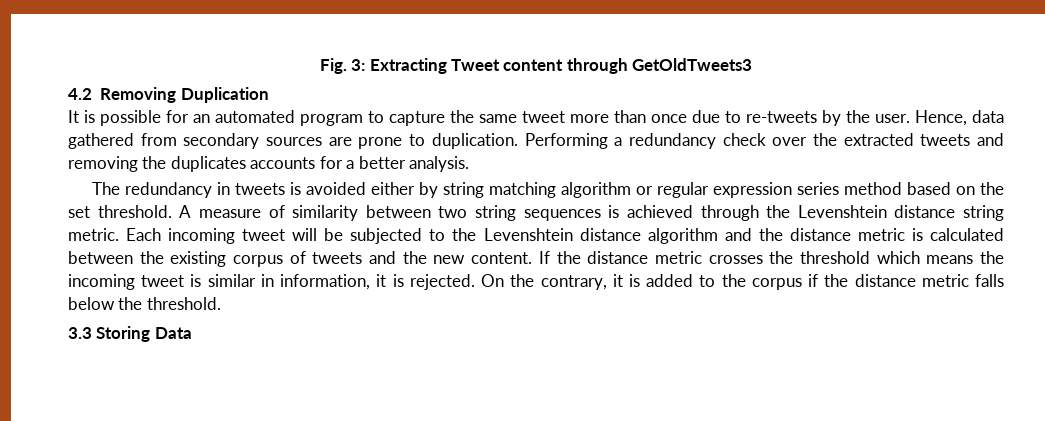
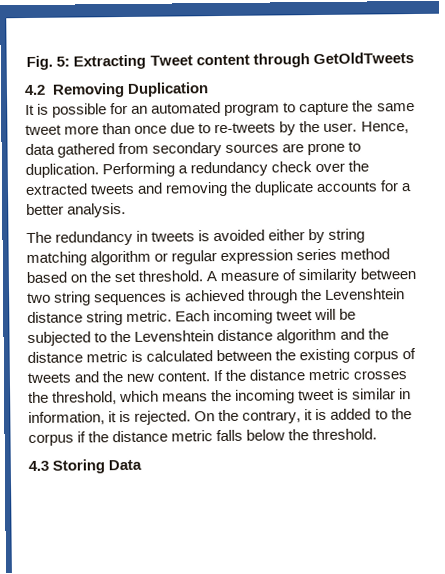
- Fig. 3: Extracting Tweet content through GetOldTweets3
+ Fig. 5: Extracting Tweet content through GetOldTweets
- Performing a redundancy check over the extracted tweets and removing the duplicates accounts for a better analysis.
+ Performing a redundancy check over the extracted tweets and removing the duplicate accounts for a better analysis.
- If the distance metric crosses the threshold which means the incoming tweet is similar in information, it is rejected.
+ If the distance metric crosses the threshold, which means the incoming tweet is similar in information, it is rejected.
- 3.3 Storing Data
+ 4.3 Storing Data

